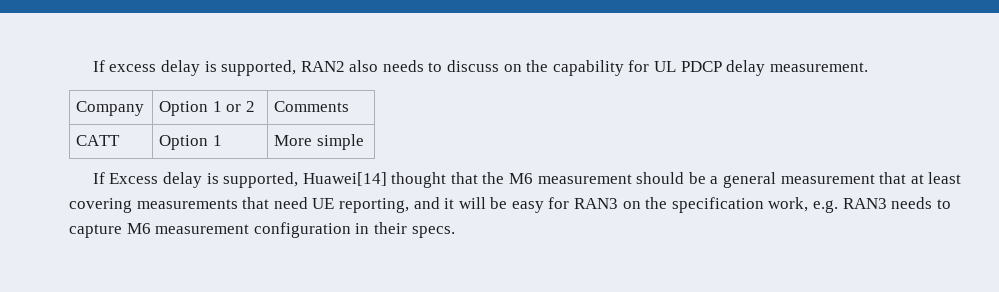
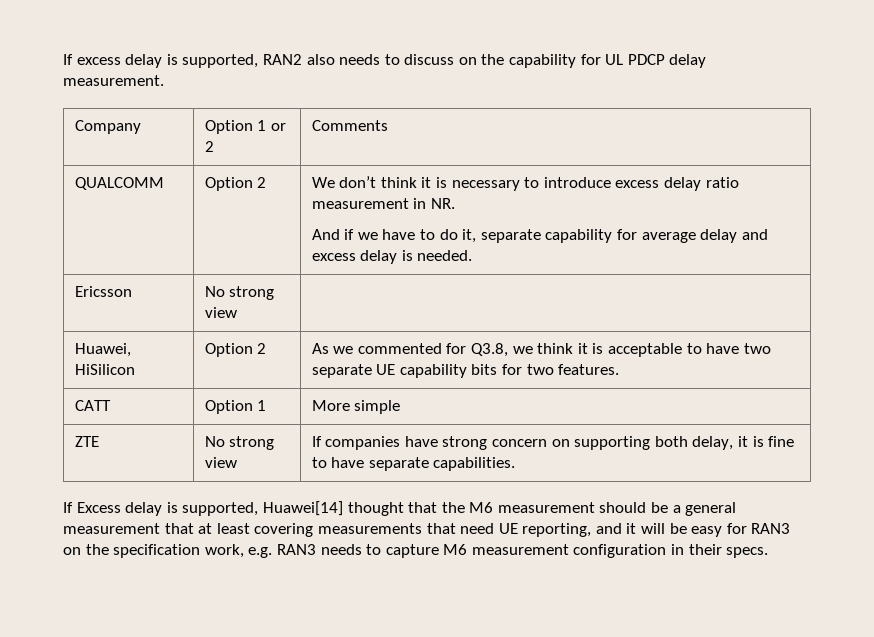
+ QUALCOMM | Option 2 | We don’t think it is necessary to introduce excess delay ratio measurement in NR.
+ And if we have to do it, separate capability for average delay and excess delay is needed.
+ Ericsson | No strong view |
+ Huawei, HiSilicon | Option 2 | As we commented for Q3.8, we think it is acceptable to have two separate UE capability bits for two features.
+ ZTE | No strong view | If companies have strong concern on supporting both delay, it is fine to have separate capabilities.

